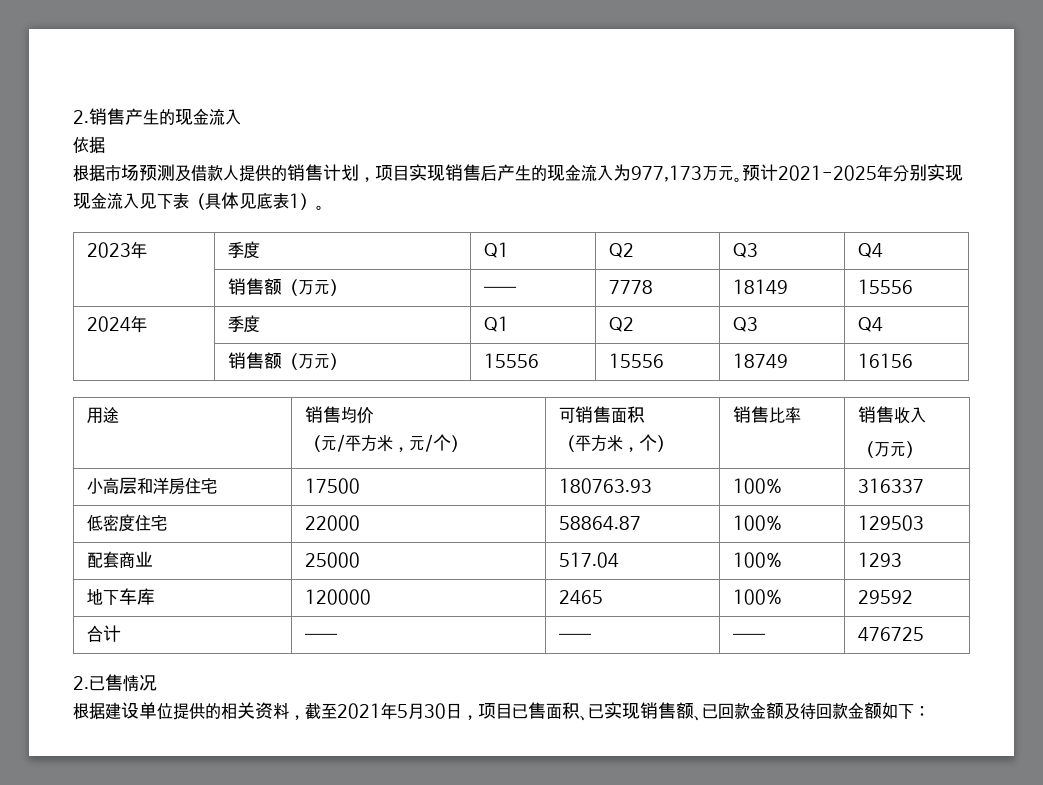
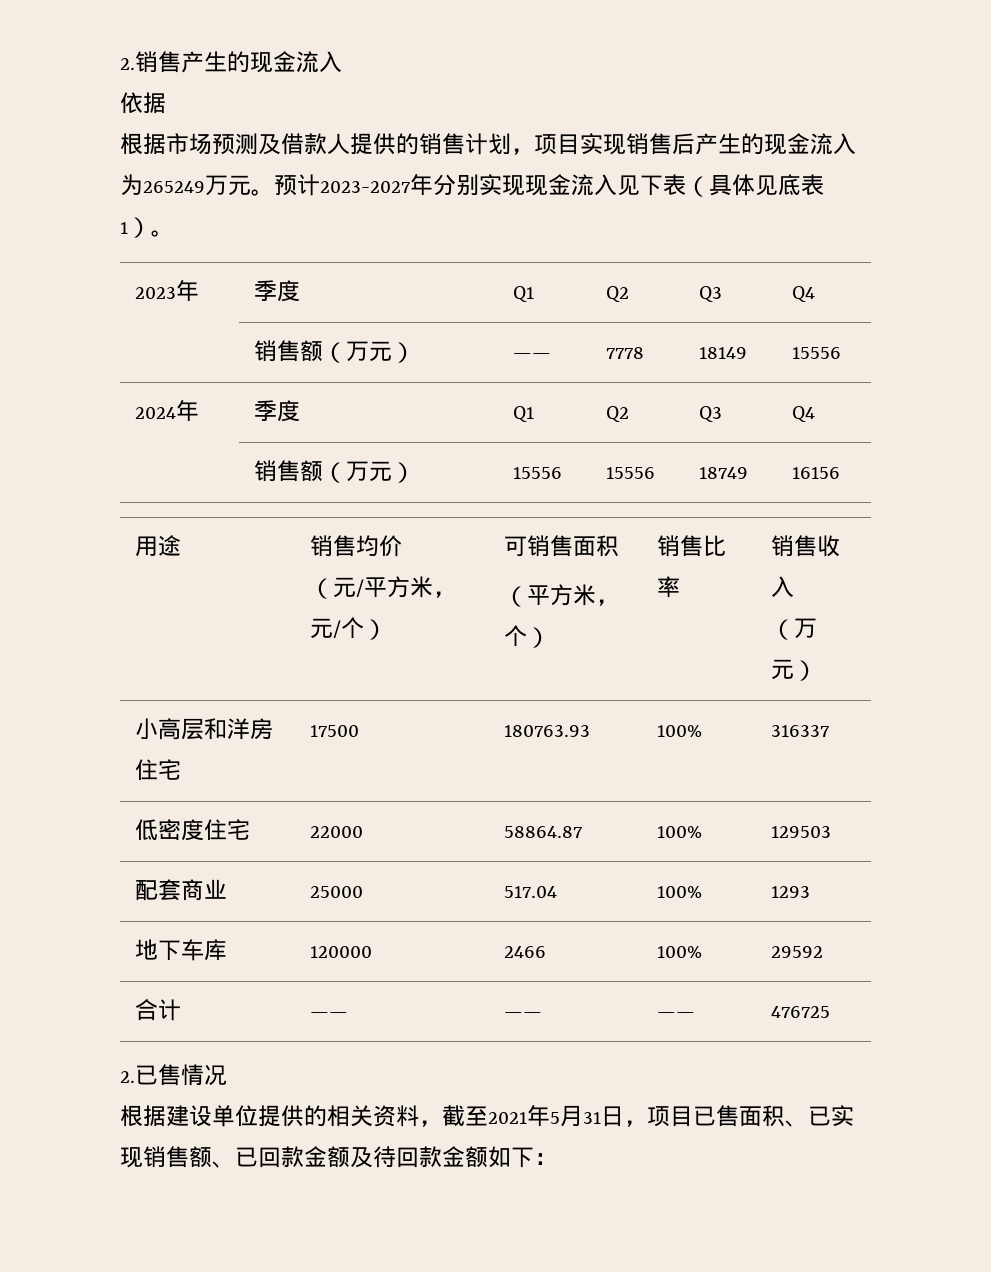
- 根据市场预测及借款人提供的销售计划，项目实现销售后产生的现金流入为977,173万元。
+ 根据市场预测及借款人提供的销售计划，项目实现销售后产生的现金流入为265249万元。
- 预计2021-2025年分别实现现金流入见下表（具体见底表1）。
+ 预计2023-2027年分别实现现金流入见下表（具体见底表1）。
- 地下车库 | 120000 | 2465 | 100% | 29592
+ 地下车库 | 120000 | 2466 | 100% | 29592
- 根据建设单位提供的相关资料，截至2021年5月30日，项目已售面积、已实现销售额、已回款金额及待回款金额如下：
+ 根据建设单位提供的相关资料，截至2021年5月31日，项目已售面积、已实现销售额、已回款金额及待回款金额如下：

